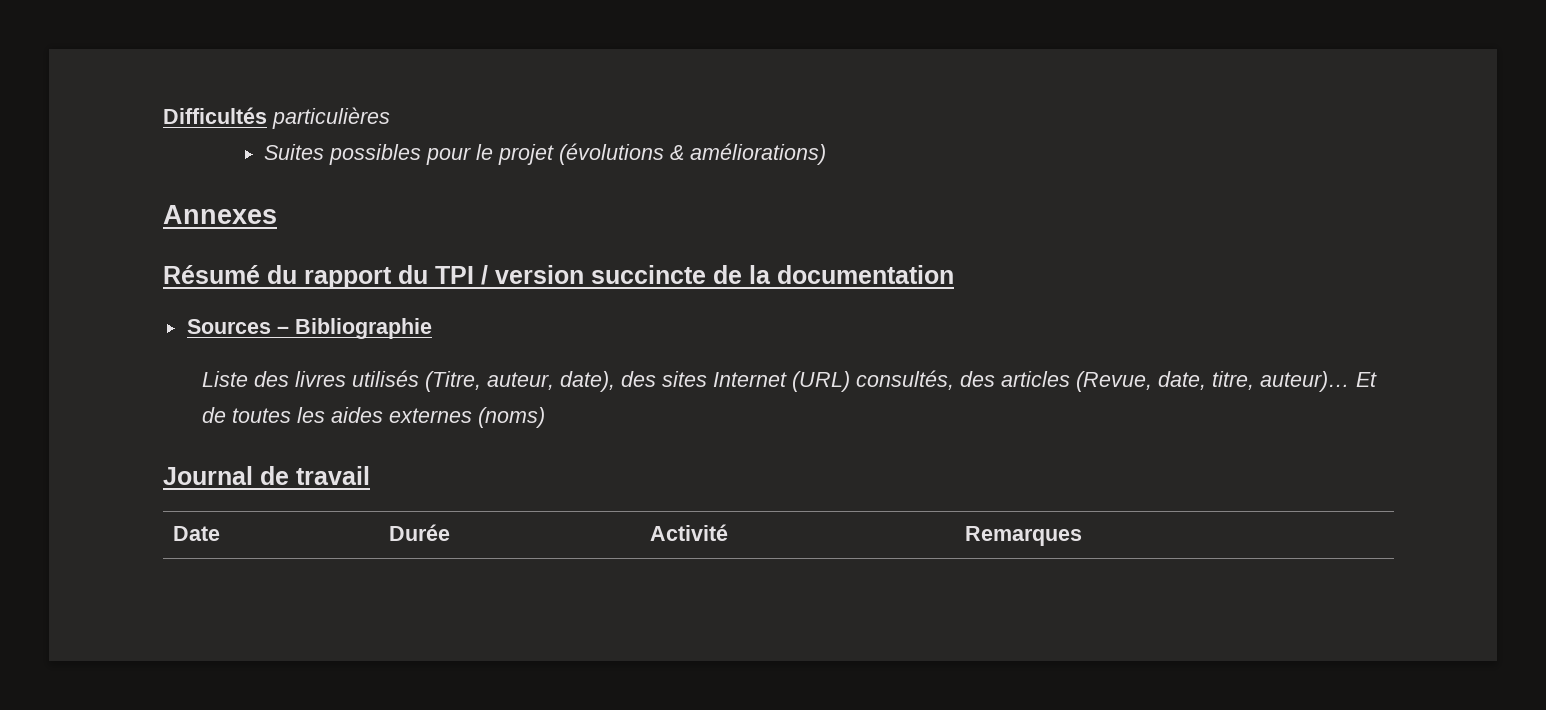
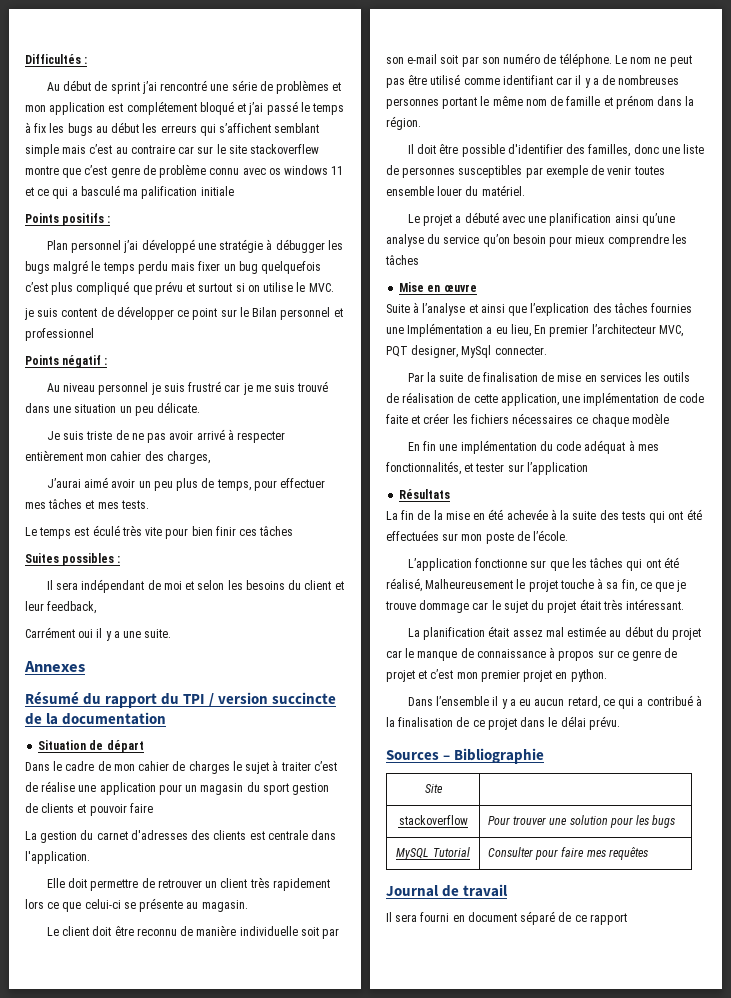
- Difficultés particulières
- Suites possibles pour le projet (évolutions & améliorations)
+ Difficultés :
+ Au début de sprint j’ai rencontré une série de problèmes et mon application est complétement bloqué et j’ai passé le temps à fix les bugs au début les erreurs qui s’affichent semblant simple mais c’est au contraire car sur le site stackoverflew montre que c’est genre de problème connu avec os windows 11 et ce qui a basculé ma palification initiale
+ Points positifs :
+ Plan personnel j’ai développé une stratégie à débugger les bugs malgré le temps perdu mais fixer un bug quelquefois c’est plus compliqué que prévu et surtout si on utilise le MVC.
+ je suis content de développer ce point sur le Bilan personnel et professionnel
+ Points négatif :
+ Au niveau personnel je suis frustré car je me suis trouvé dans une situation un peu délicate.
+ Je suis triste de ne pas avoir arrivé à respecter entièrement mon cahier des charges,
+ J’aurai aimé avoir un peu plus de temps, pour effectuer mes tâches et mes tests.
+ Le temps est éculé très vite pour bien finir ces tâches
+ Suites possibles :
+ Il sera indépendant de moi et selon les besoins du client et leur feedback,
+ Carrément oui il y a une suite.
+ Situation de départ
+ Dans le cadre de mon cahier de charges le sujet à traiter c’est de réalise une application pour un magasin du sport gestion de clients et pouvoir faire
+ La gestion du carnet d'adresses des clients est centrale dans l'application.
+ Elle doit permettre de retrouver un client très rapidement lors ce que celui-ci se présente au magasin.
+ Le client doit être reconnu de manière individuelle soit par son e-mail soit par son numéro de téléphone. Le nom ne peut pas être utilisé comme identifiant car il y a de nombreuses personnes portant le même nom de famille et prénom dans la région.
+ Il doit être possible d'identifier des familles, donc une liste de personnes susceptibles par exemple de venir toutes ensemble louer du matériel.
+ Le projet a débuté avec une planification ainsi qu’une analyse du service qu’on besoin pour mieux comprendre les tâches
+ Mise en œuvre
+ Suite à l’analyse et ainsi que l’explication des tâches fournies une Implémentation a eu lieu, En premier l’architecteur MVC, PQT designer, MySql connecter.
+ Par la suite de finalisation de mise en services les outils de réalisation de cette application, une implémentation de code faite et créer les fichiers nécessaires ce chaque modèle
+ En fin une implémentation du code adéquat à mes fonctionnalités, et tester sur l’application
+ Résultats
+ La fin de la mise en été achevée à la suite des tests qui ont été effectuées sur mon poste de l’école.
+ L’application fonctionne sur que les tâches qui ont été réalisé, Malheureusement le projet touche à sa fin, ce que je trouve dommage car le sujet du projet était très intéressant.
+ La planification était assez mal estimée au début du projet car le manque de connaissance à propos sur ce genre de projet et c’est mon premier projet en python.
+ Dans l’ensemble il y a eu aucun retard, ce qui a contribué à la finalisation de ce projet dans le délai prévu.
  Sources – Bibliographie
- Liste des livres utilisés (Titre, auteur, date), des sites Internet (URL) consultés, des articles (Revue, date, titre, auteur)… Et de toutes les aides externes (noms)
+ Site |
+ stackoverflow | Pour trouver une solution pour les bugs
+ MySQL Tutorial | Consulter pour faire mes requêtes
  Journal de travail
- Date | Durée | Activité | Remarques
+ Il sera fourni en document séparé de ce rapport

